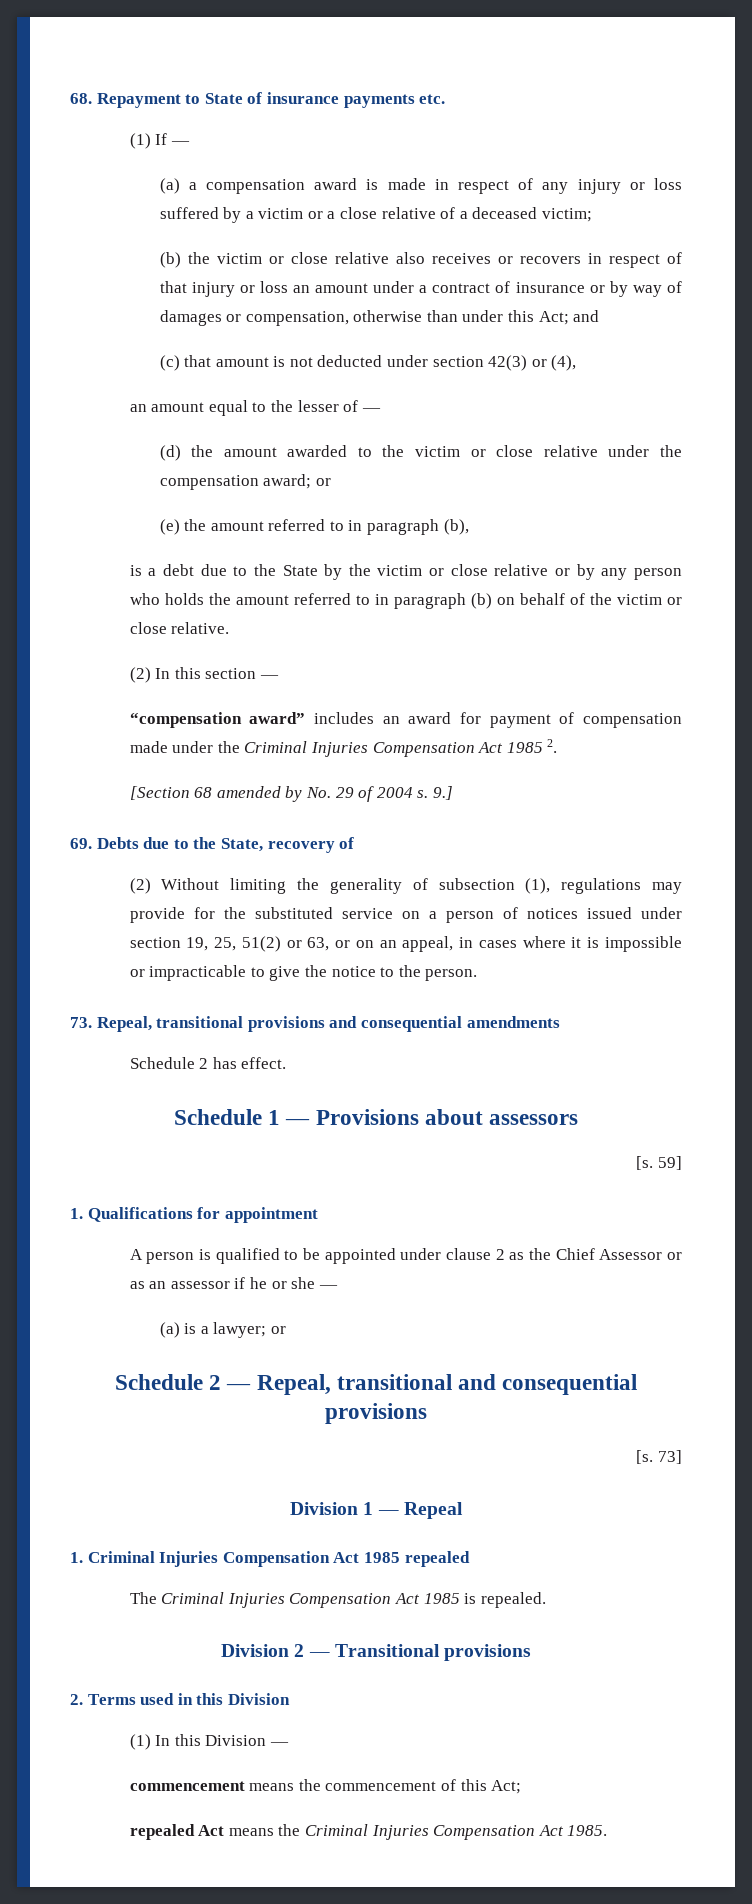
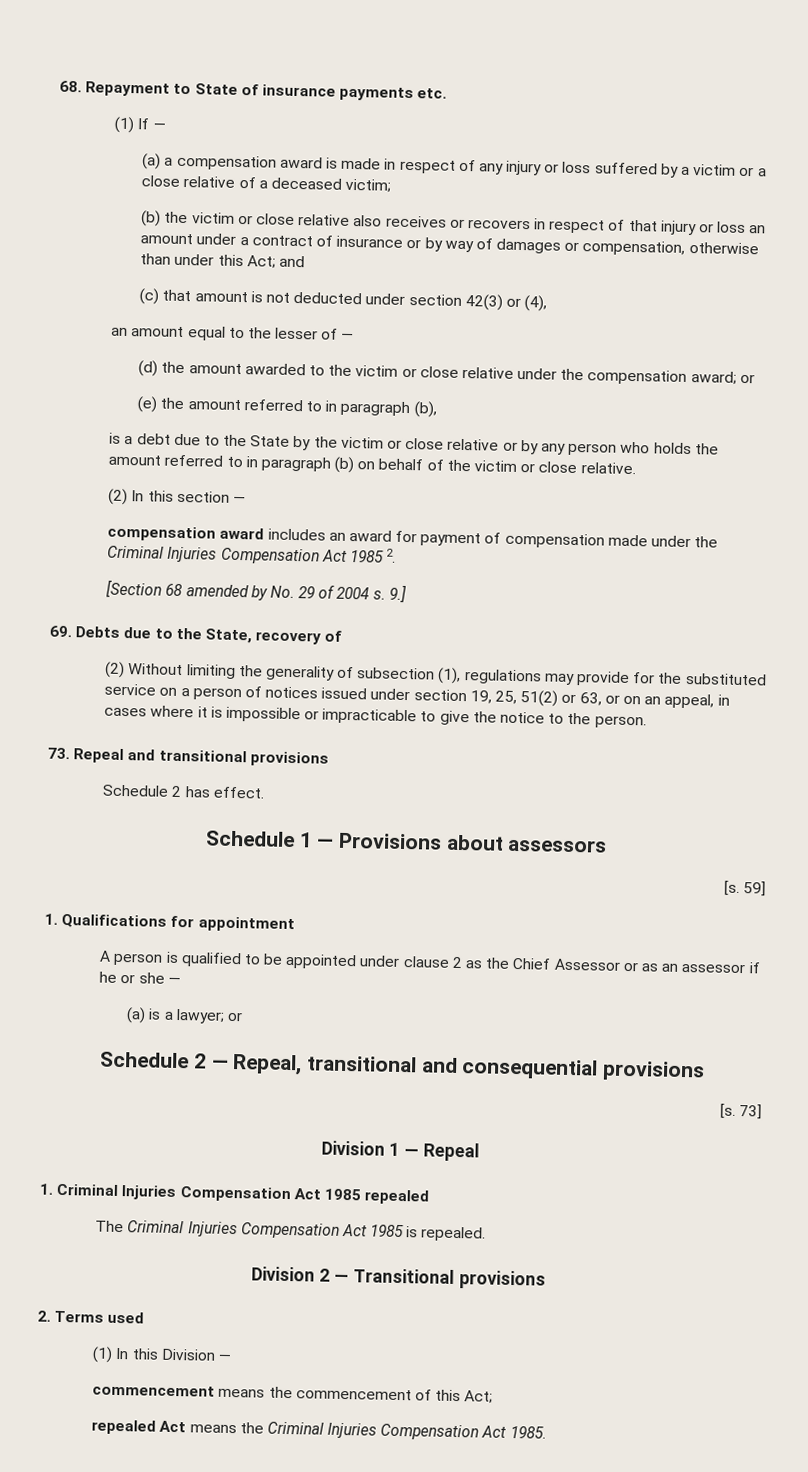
- “compensation award” includes an award for payment of compensation made under the Criminal Injuries Compensation Act 1985 2.
+ compensation award includes an award for payment of compensation made under the Criminal Injuries Compensation Act 1985 2.
- 73. Repeal, transitional provisions and consequential amendments
+ 73. Repeal and transitional provisions
- 2. Terms used in this Division
+ 2. Terms used

